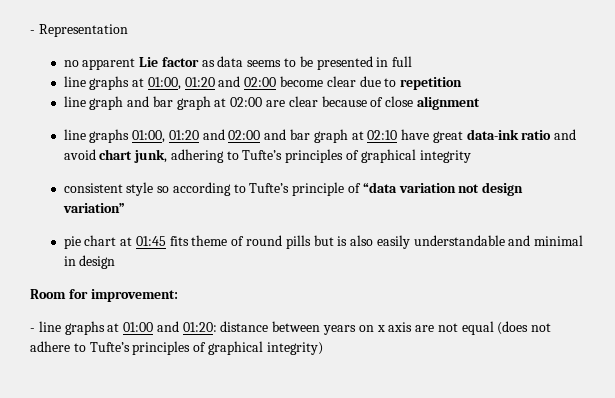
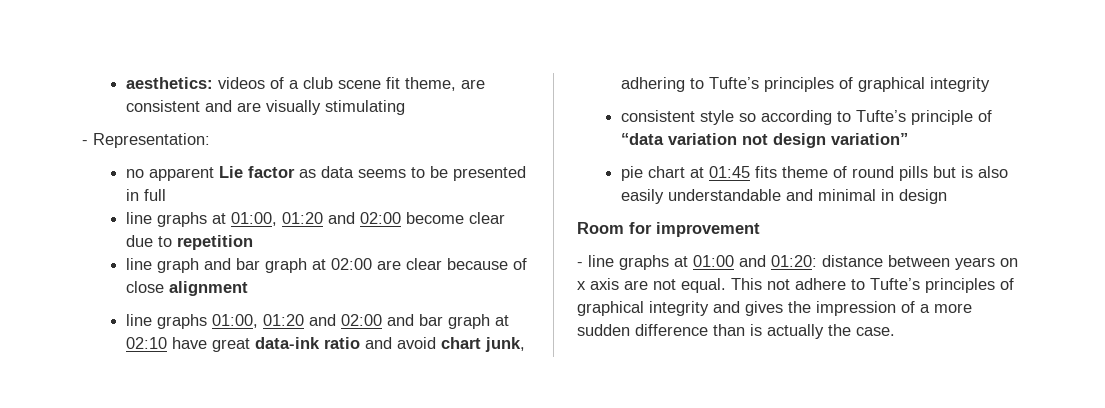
- - Representation
+ aesthetics: videos of a club scene fit theme, are consistent and are visually stimulating
+ - Representation:
- Room for improvement:
+ Room for improvement
- - line graphs at 01:00 and 01:20: distance between years on x axis are not equal (does not adhere to Tufte’s principles of graphical integrity)
+ - line graphs at 01:00 and 01:20: distance between years on x axis are not equal. This not adhere to Tufte’s principles of graphical integrity and gives the impression of a more sudden difference than is actually the case.

